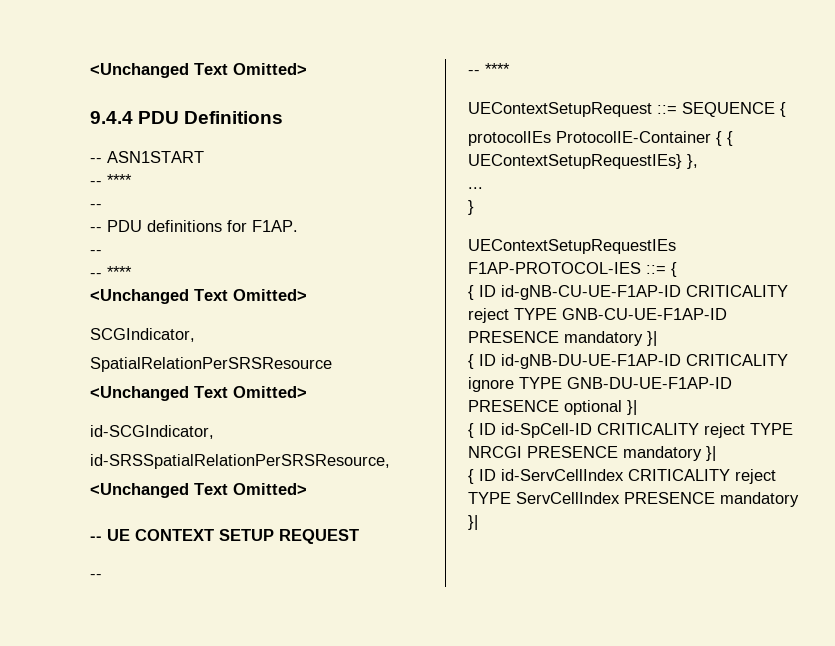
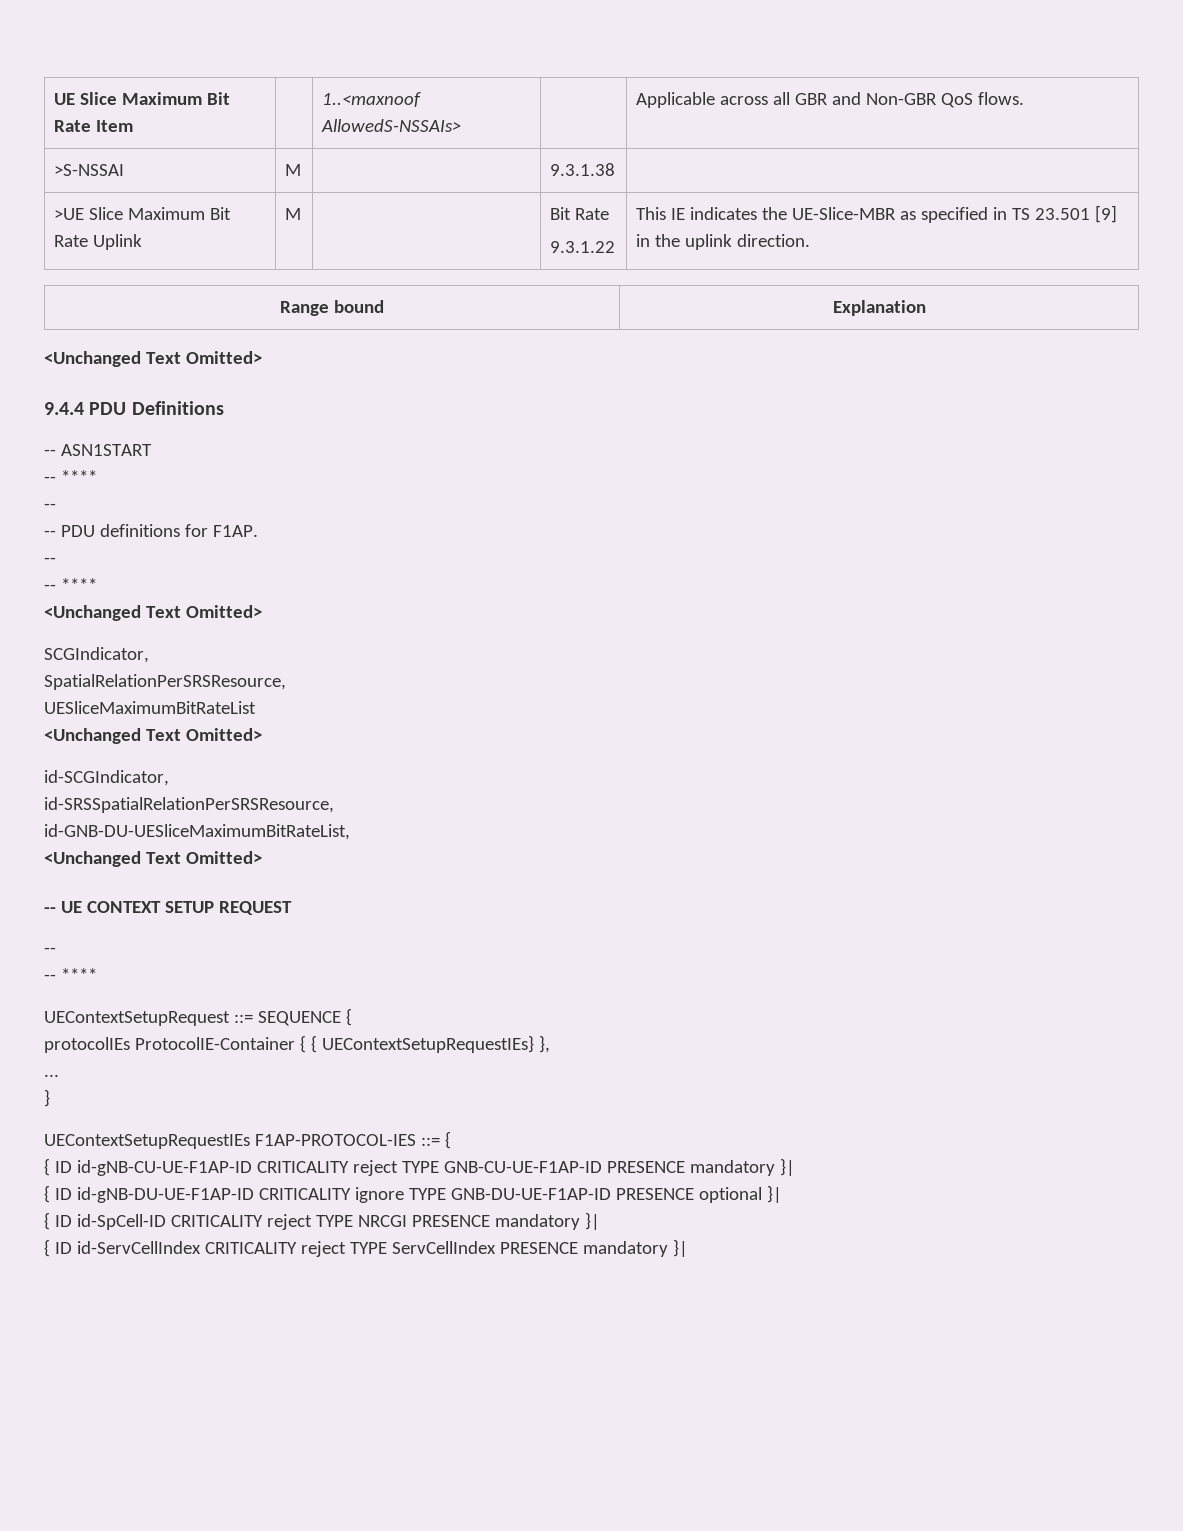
+ UE Slice Maximum Bit Rate Item | | 1..<maxnoof AllowedS-NSSAIs> | | Applicable across all GBR and Non-GBR QoS flows.
+ >S-NSSAI | M | | 9.3.1.38 |
+ >UE Slice Maximum Bit Rate Uplink | M | | Bit Rate
+ 9.3.1.22 | This IE indicates the UE-Slice-MBR as specified in TS 23.501 [9] in the uplink direction.
+ Range bound | Explanation
- SpatialRelationPerSRSResource
+ SpatialRelationPerSRSResource,
+ UESliceMaximumBitRateList
+ id-GNB-DU-UESliceMaximumBitRateList,

